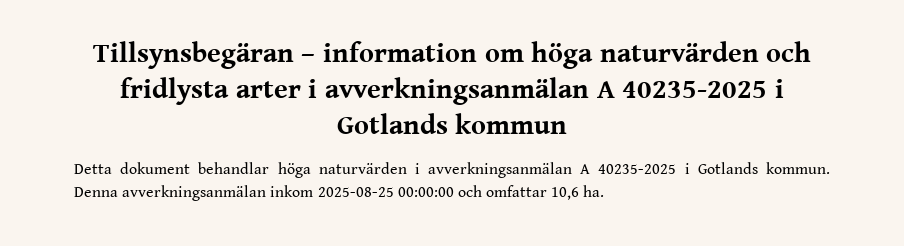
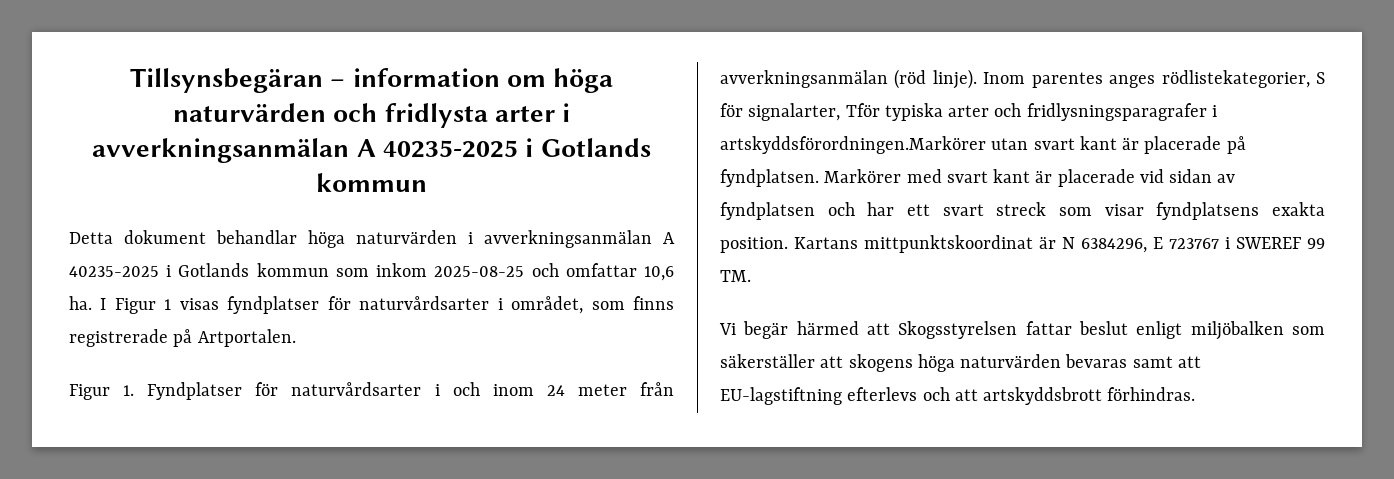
- Detta dokument behandlar höga naturvärden i avverkningsanmälan A 40235-2025 i Gotlands kommun. Denna avverkningsanmälan inkom 2025-08-25 00:00:00 och omfattar 10,6 ha.
+ Detta dokument behandlar höga naturvärden i avverkningsanmälan A 40235-2025 i Gotlands kommun som inkom 2025-08-25 och omfattar 10,6 ha.
+ I Figur 1 visas fyndplatser för naturvårdsarter i området, som finns registrerade på Artportalen.
+ Figur 1. Fyndplatser för naturvårdsarter i och inom 24 meter från avverkningsanmälan (röd linje). Inom parentes anges rödlistekategorier, S för signalarter, Tför typiska arter och fridlysningsparagrafer i artskyddsförordningen.Markörer utan svart kant är placerade på fyndplatsen. Markörer med svart kant är placerade vid sidan av fyndplatsen och har ett svart streck som visar fyndplatsens exakta position. Kartans mittpunktskoordinat är N 6384296, E 723767 i SWEREF 99 TM.
+ Vi begär härmed att Skogsstyrelsen fattar beslut enligt miljöbalken som säkerställer att skogens höga naturvärden bevaras samt att EU-lagstiftning efterlevs och att artskyddsbrott förhindras.

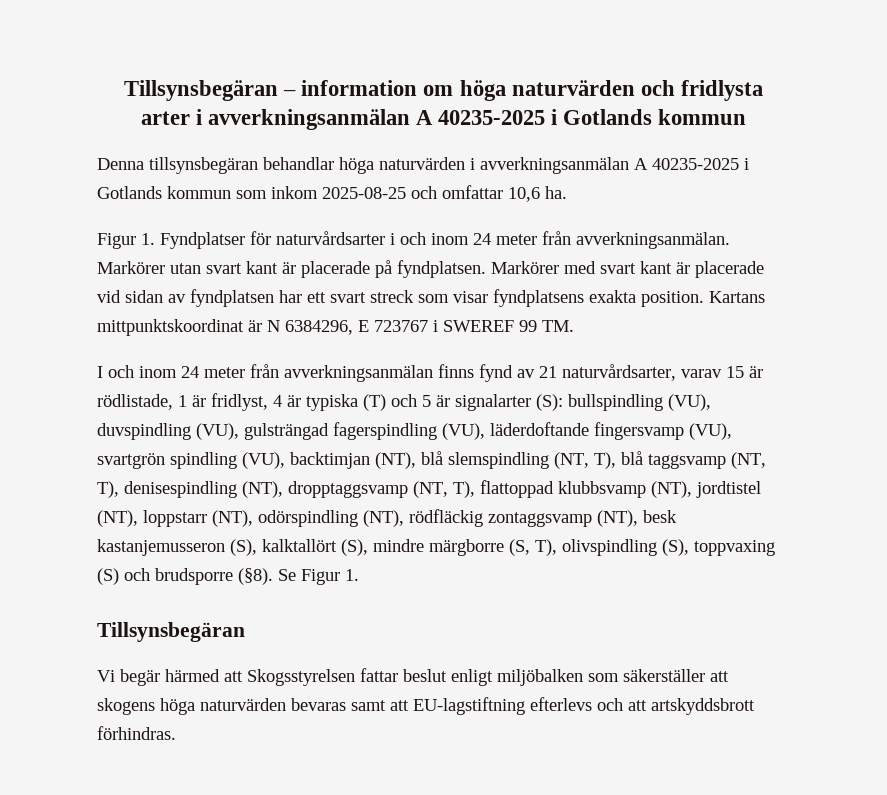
- Detta dokument behandlar höga naturvärden i avverkningsanmälan A 40235-2025 i Gotlands kommun som inkom 2025-08-25 och omfattar 10,6 ha. I Figur 1 visas fyndplatser för naturvårdsarter i området, som finns registrerade på Artportalen.
+ Denna tillsynsbegäran behandlar höga naturvärden i avverkningsanmälan A 40235-2025 i Gotlands kommun som inkom 2025-08-25 och omfattar 10,6 ha.
- Figur 1. Fyndplatser för naturvårdsarter i och inom 24 meter från avverkningsanmälan (röd linje). Inom parentes anges rödlistekategorier, S för signalarter, Tför typiska arter och fridlysningsparagrafer i artskyddsförordningen.Markörer utan svart kant är placerade på fyndplatsen.
+ Figur 1. Fyndplatser för naturvårdsarter i och inom 24 meter från avverkningsanmälan. Markörer utan svart kant är placerade på fyndplatsen.
- Markörer med svart kant är placerade vid sidan av fyndplatsen och har ett svart streck som visar fyndplatsens exakta position.
+ Markörer med svart kant är placerade vid sidan av fyndplatsen har ett svart streck som visar fyndplatsens exakta position.
+ I och inom 24 meter från avverkningsanmälan finns fynd av 21 naturvårdsarter, varav 15 är rödlistade, 1 är fridlyst, 4 är typiska (T) och 5 är signalarter (S): bullspindling (VU), duvspindling (VU), gulsträngad fagerspindling (VU), läderdoftande fingersvamp (VU), svartgrön spindling (VU), backtimjan (NT), blå slemspindling (NT, T), blå taggsvamp (NT, T), denisespindling (NT), dropptaggsvamp (NT, T), flattoppad klubbsvamp (NT), jordtistel (NT), loppstarr (NT), odörspindling (NT), rödfläckig zontaggsvamp (NT), besk kastanjemusseron (S), kalktallört (S), mindre märgborre (S, T), olivspindling (S), toppvaxing (S) och brudsporre (§8). Se Figur 1.
+ Tillsynsbegäran

